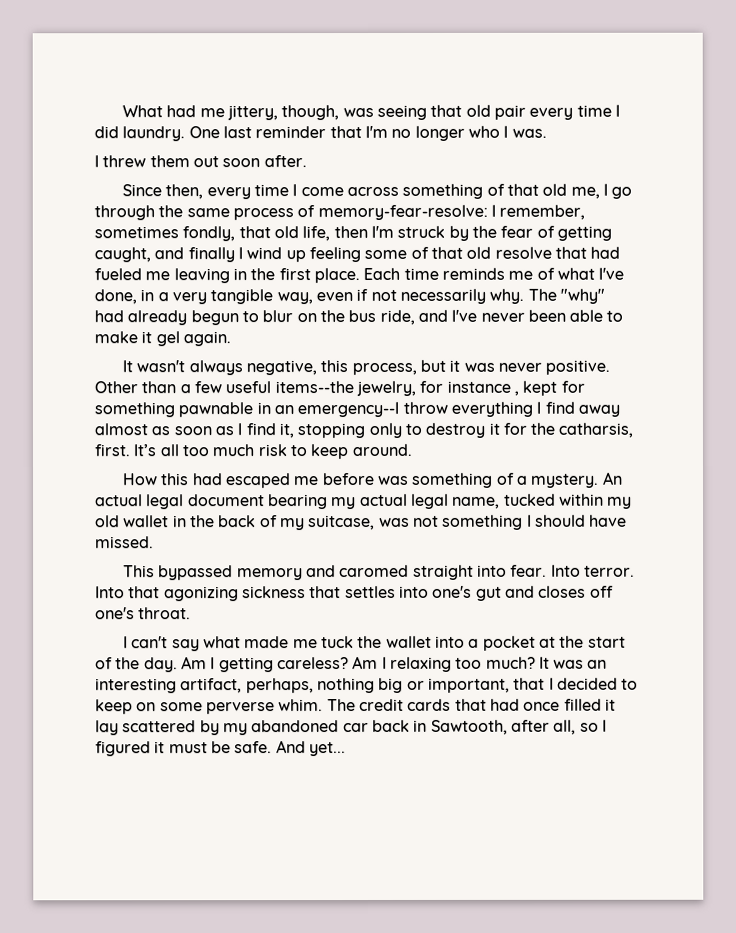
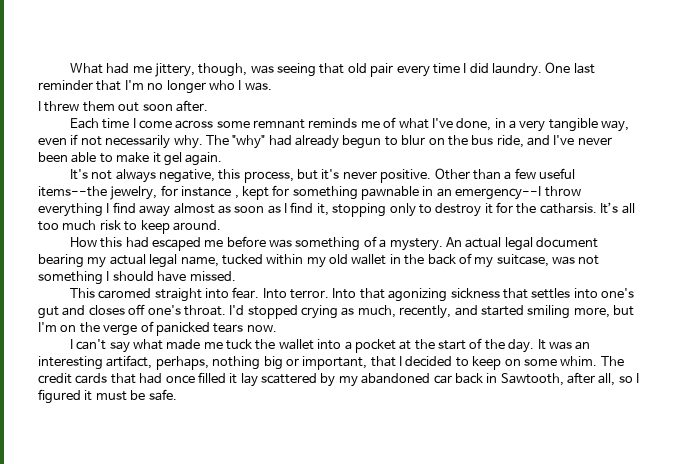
- Since then, every time I come across something of that old me, I go through the same process of memory-fear-resolve: I remember, sometimes fondly, that old life, then I'm struck by the fear of getting caught, and finally I wind up feeling some of that old resolve that had fueled me leaving in the first place. Each time reminds me of what I've done, in a very tangible way, even if not necessarily why.
+ Each time I come across some remnant reminds me of what I've done, in a very tangible way, even if not necessarily why.
- It wasn't always negative, this process, but it was never positive.
+ It's not always negative, this process, but it's never positive.
- Other than a few useful items--the jewelry, for instance , kept for something pawnable in an emergency--I throw everything I find away almost as soon as I find it, stopping only to destroy it for the catharsis, first.
+ Other than a few useful items--the jewelry, for instance , kept for something pawnable in an emergency--I throw everything I find away almost as soon as I find it, stopping only to destroy it for the catharsis.
- This bypassed memory and caromed straight into fear.
+ This caromed straight into fear.
+ I'd stopped crying as much, recently, and started smiling more, but I'm on the verge of panicked tears now.
- Am I getting careless? Am I relaxing too much?
- It was an interesting artifact, perhaps, nothing big or important, that I decided to keep on some perverse whim.
+ It was an interesting artifact, perhaps, nothing big or important, that I decided to keep on some whim.
- And yet...

